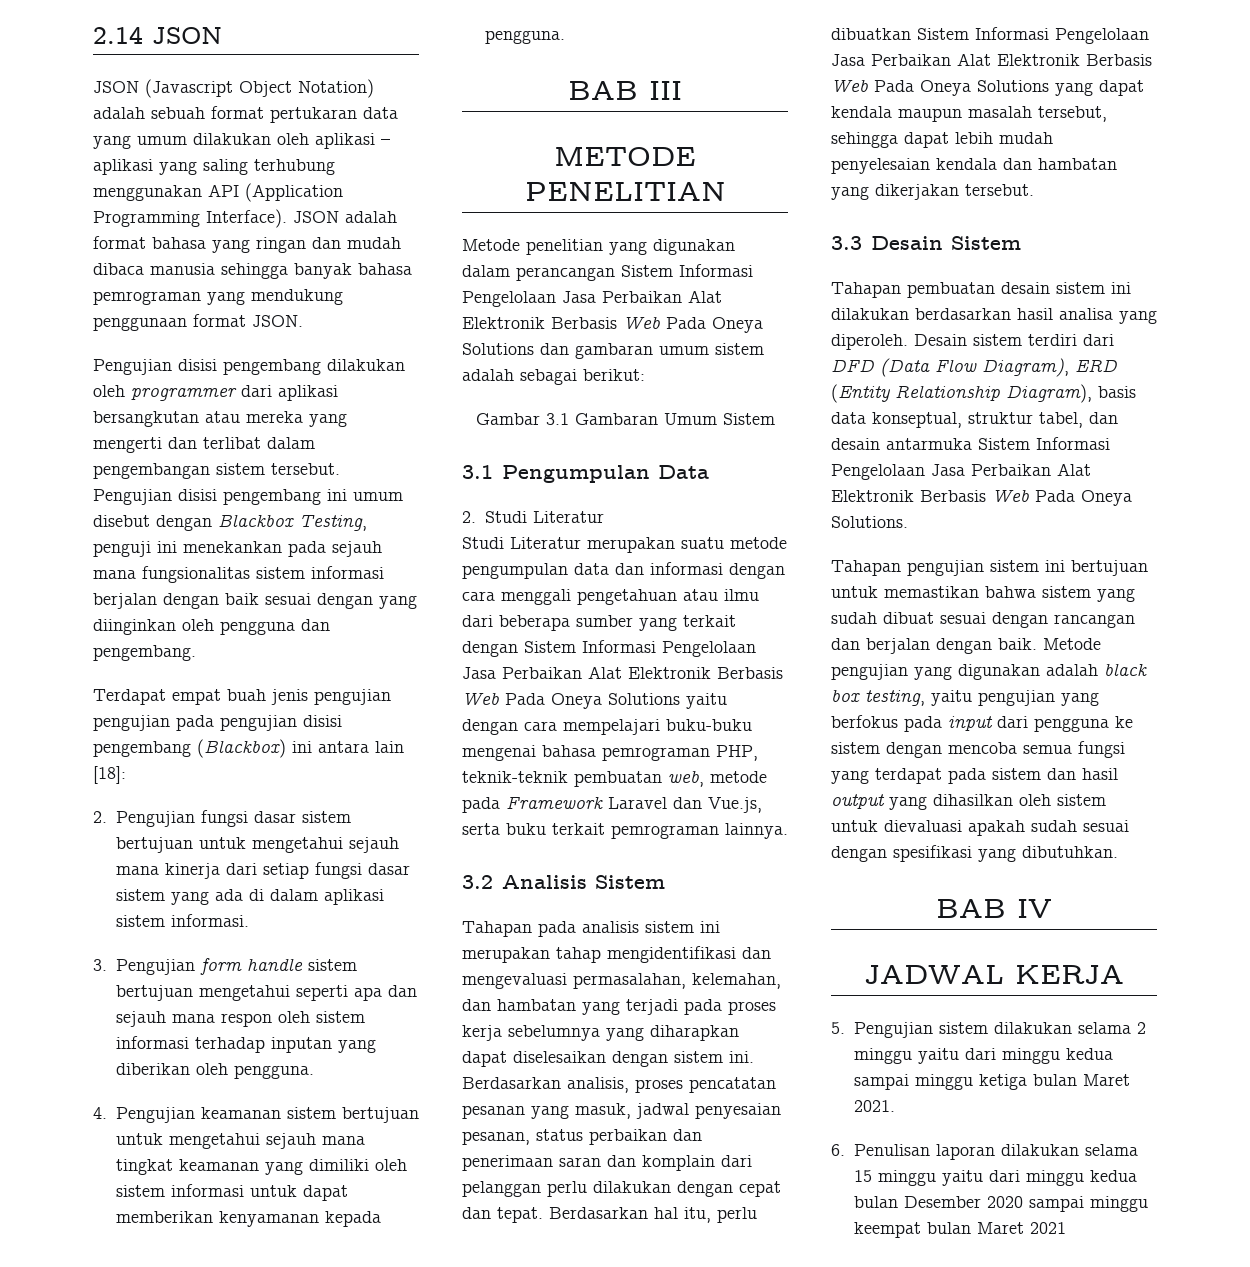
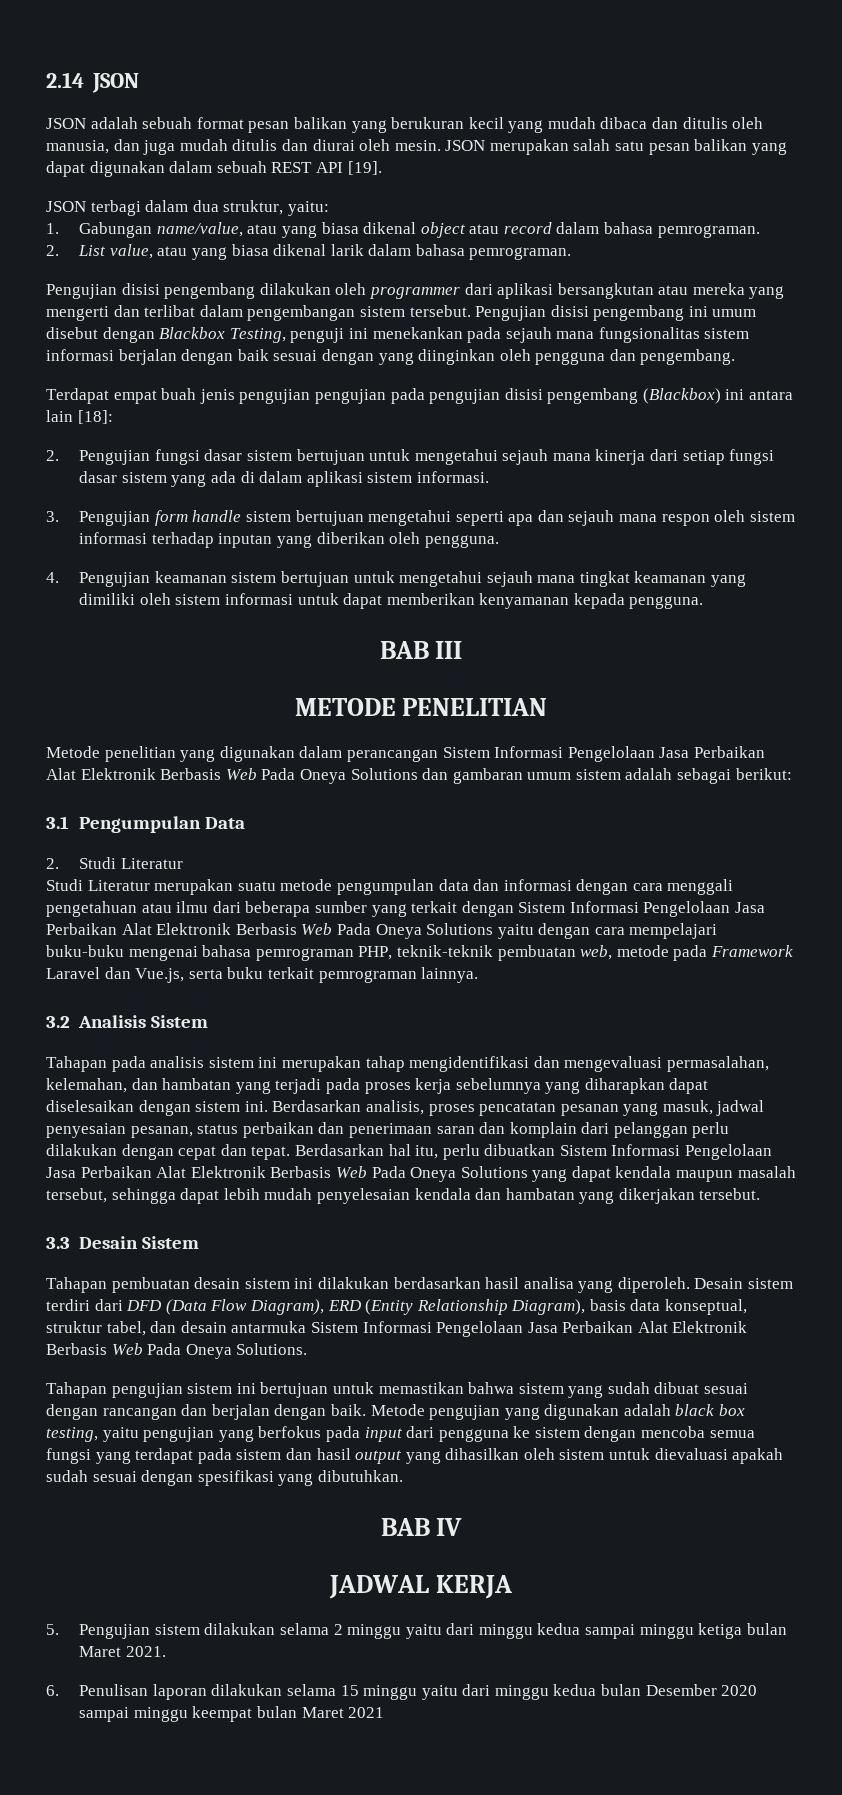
- JSON (Javascript Object Notation) adalah sebuah format pertukaran data yang umum dilakukan oleh aplikasi – aplikasi yang saling terhubung menggunakan API (Application Programming Interface). JSON adalah format bahasa yang ringan dan mudah dibaca manusia sehingga banyak bahasa pemrograman yang mendukung penggunaan format JSON.
+ JSON adalah sebuah format pesan balikan yang berukuran kecil yang mudah dibaca dan ditulis oleh manusia, dan juga mudah ditulis dan diurai oleh mesin. JSON merupakan salah satu pesan balikan yang dapat digunakan dalam sebuah REST API [19].
+ JSON terbagi dalam dua struktur, yaitu:
+ 1. Gabungan name/value, atau yang biasa dikenal object atau record dalam bahasa pemrograman.
+ 2. List value, atau yang biasa dikenal larik dalam bahasa pemrograman.
- Gambar 3.1 Gambaran Umum Sistem

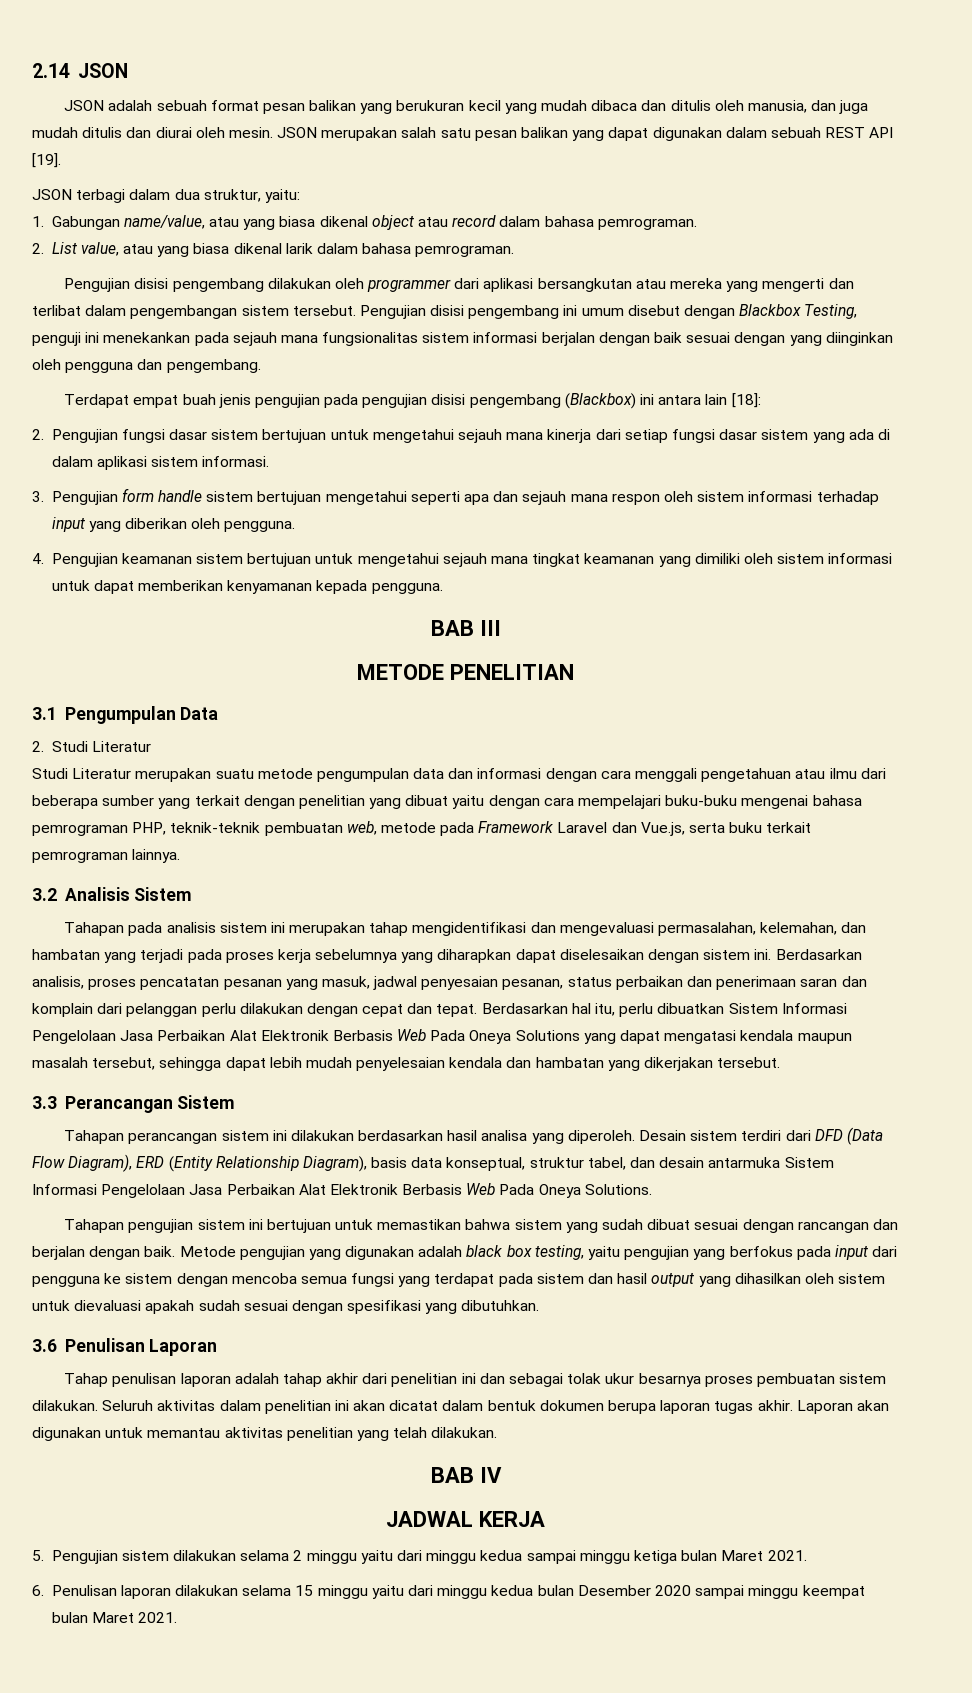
- Terdapat empat buah jenis pengujian pengujian pada pengujian disisi pengembang (Blackbox) ini antara lain [18]:
+ Terdapat empat buah jenis pengujian pada pengujian disisi pengembang (Blackbox) ini antara lain [18]:
- 3. Pengujian form handle sistem bertujuan mengetahui seperti apa dan sejauh mana respon oleh sistem informasi terhadap inputan yang diberikan oleh pengguna.
+ 3. Pengujian form handle sistem bertujuan mengetahui seperti apa dan sejauh mana respon oleh sistem informasi terhadap input yang diberikan oleh pengguna.
- Metode penelitian yang digunakan dalam perancangan Sistem Informasi Pengelolaan Jasa Perbaikan Alat Elektronik Berbasis Web Pada Oneya Solutions dan gambaran umum sistem adalah sebagai berikut:
- Studi Literatur merupakan suatu metode pengumpulan data dan informasi dengan cara menggali pengetahuan atau ilmu dari beberapa sumber yang terkait dengan Sistem Informasi Pengelolaan Jasa Perbaikan Alat Elektronik Berbasis Web Pada Oneya Solutions yaitu dengan cara mempelajari buku-buku mengenai bahasa pemrograman PHP, teknik-teknik pembuatan web, metode pada Framework Laravel dan Vue.js, serta buku terkait pemrograman lainnya.
+ Studi Literatur merupakan suatu metode pengumpulan data dan informasi dengan cara menggali pengetahuan atau ilmu dari beberapa sumber yang terkait dengan penelitian yang dibuat yaitu dengan cara mempelajari buku-buku mengenai bahasa pemrograman PHP, teknik-teknik pembuatan web, metode pada Framework Laravel dan Vue.js, serta buku terkait pemrograman lainnya.
- Berdasarkan hal itu, perlu dibuatkan Sistem Informasi Pengelolaan Jasa Perbaikan Alat Elektronik Berbasis Web Pada Oneya Solutions yang dapat kendala maupun masalah tersebut, sehingga dapat lebih mudah penyelesaian kendala dan hambatan yang dikerjakan tersebut.
+ Berdasarkan hal itu, perlu dibuatkan Sistem Informasi Pengelolaan Jasa Perbaikan Alat Elektronik Berbasis Web Pada Oneya Solutions yang dapat mengatasi kendala maupun masalah tersebut, sehingga dapat lebih mudah penyelesaian kendala dan hambatan yang dikerjakan tersebut.
- 3.3 Desain Sistem
- Tahapan pembuatan desain sistem ini dilakukan berdasarkan hasil analisa yang diperoleh.
+ 3.3 Perancangan Sistem
+ Tahapan perancangan sistem ini dilakukan berdasarkan hasil analisa yang diperoleh.
+ 3.6 Penulisan Laporan
+ Tahap penulisan laporan adalah tahap akhir dari penelitian ini dan sebagai tolak ukur besarnya proses pembuatan sistem dilakukan. Seluruh aktivitas dalam penelitian ini akan dicatat dalam bentuk dokumen berupa laporan tugas akhir. Laporan akan digunakan untuk memantau aktivitas penelitian yang telah dilakukan.
- 6. Penulisan laporan dilakukan selama 15 minggu yaitu dari minggu kedua bulan Desember 2020 sampai minggu keempat bulan Maret 2021
+ 6. Penulisan laporan dilakukan selama 15 minggu yaitu dari minggu kedua bulan Desember 2020 sampai minggu keempat bulan Maret 2021.

